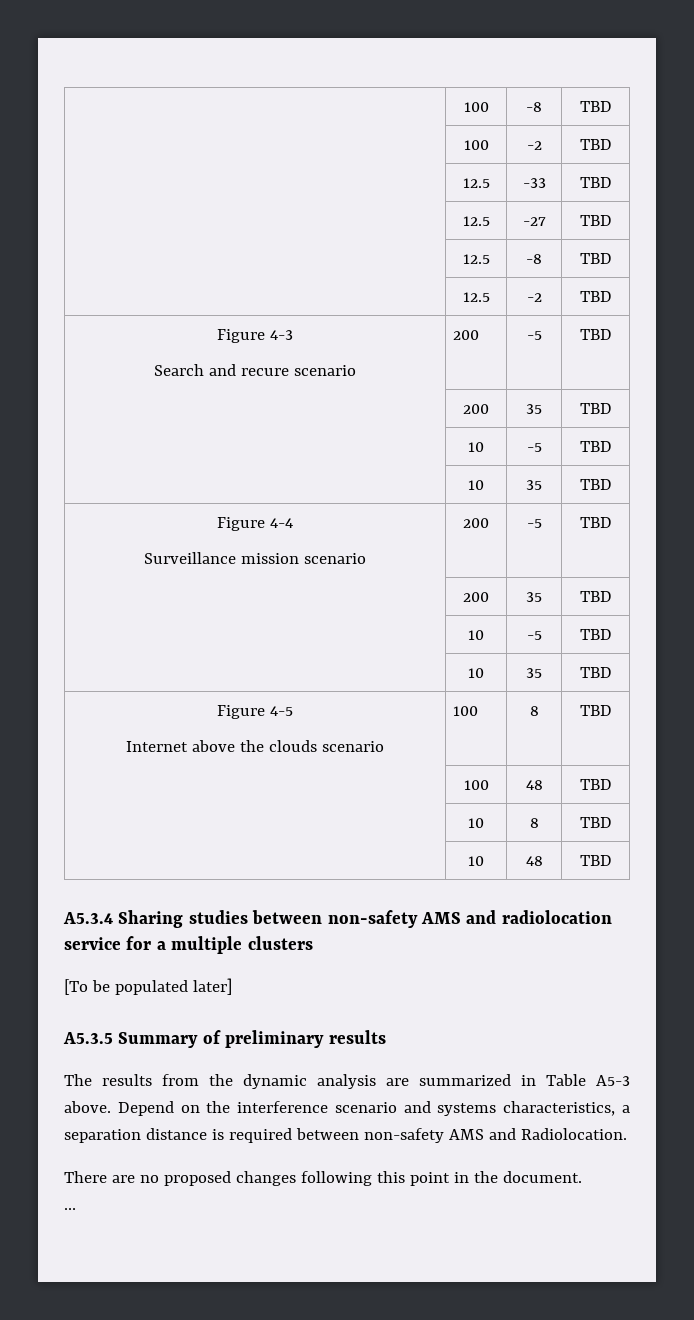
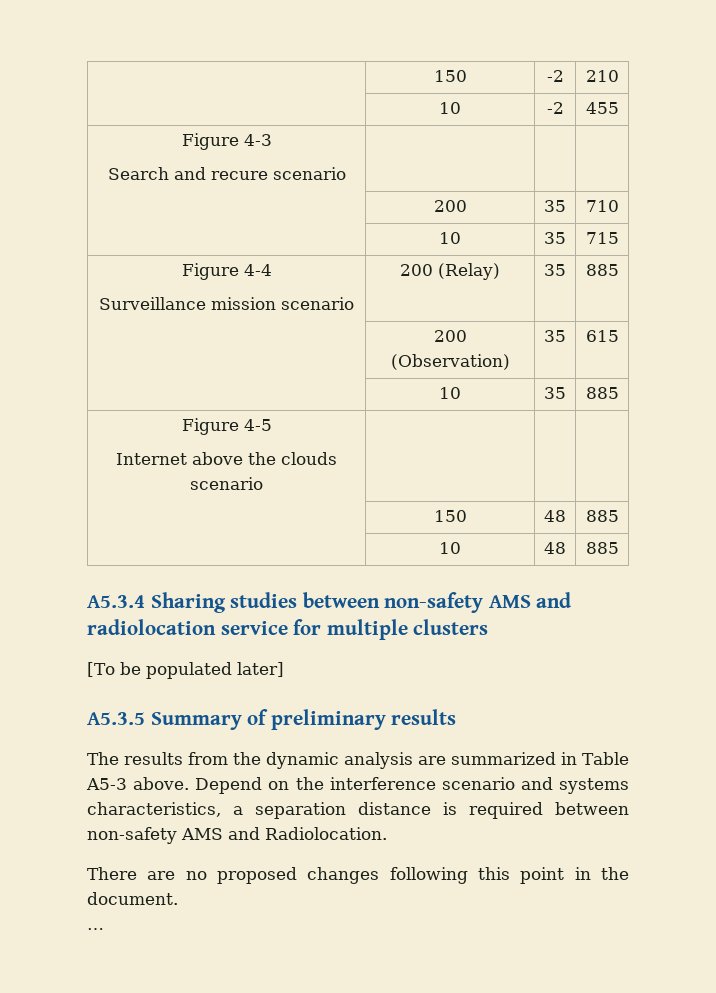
- | 100 | -8 | TBD
- | 100 | -2 | TBD
- | 12.5 | -33 | TBD
- | 12.5 | -27 | TBD
- | 12.5 | -8 | TBD
- | 12.5 | -2 | TBD
+ | 150 | -2 | 210
+ | 10 | -2 | 455
  Figure 4-3
- Search and recure scenario | 200 | -5 | TBD
- | 200 | 35 | TBD
- | 10 | -5 | TBD
- | 10 | 35 | TBD
+ Search and recure scenario | | |
+ | 200 | 35 | 710
+ | 10 | 35 | 715
  Figure 4-4
- Surveillance mission scenario | 200 | -5 | TBD
- | 200 | 35 | TBD
- | 10 | -5 | TBD
- | 10 | 35 | TBD
+ Surveillance mission scenario | 200 (Relay) | 35 | 885
+ | 200 (Observation) | 35 | 615
+ | 10 | 35 | 885
  Figure 4-5
- Internet above the clouds scenario | 100 | 8 | TBD
- | 100 | 48 | TBD
- | 10 | 8 | TBD
+ Internet above the clouds scenario | | |
+ | 150 | 48 | 885
- | 10 | 48 | TBD
+ | 10 | 48 | 885
- A5.3.4 Sharing studies between non-safety AMS and radiolocation service for a multiple clusters
+ A5.3.4 Sharing studies between non-safety AMS and radiolocation service for multiple clusters

